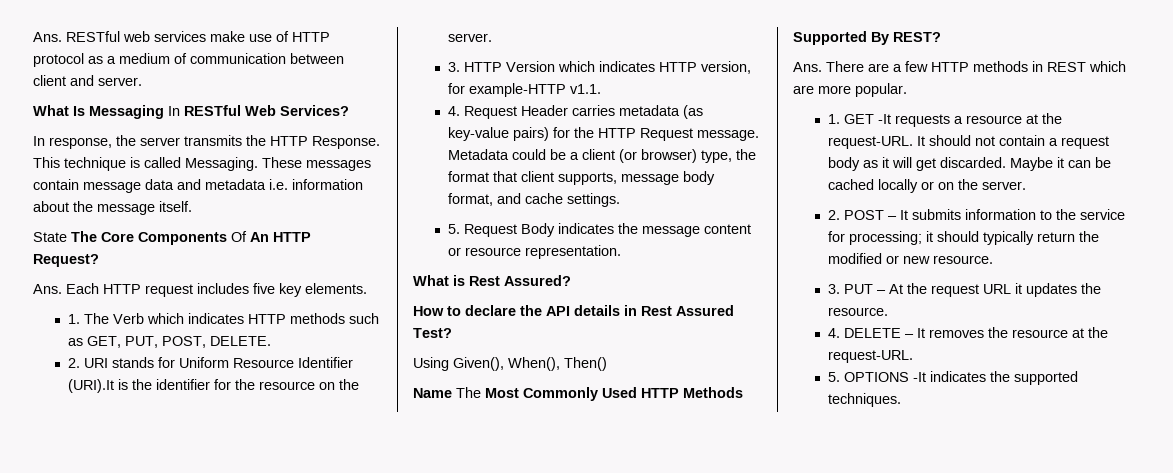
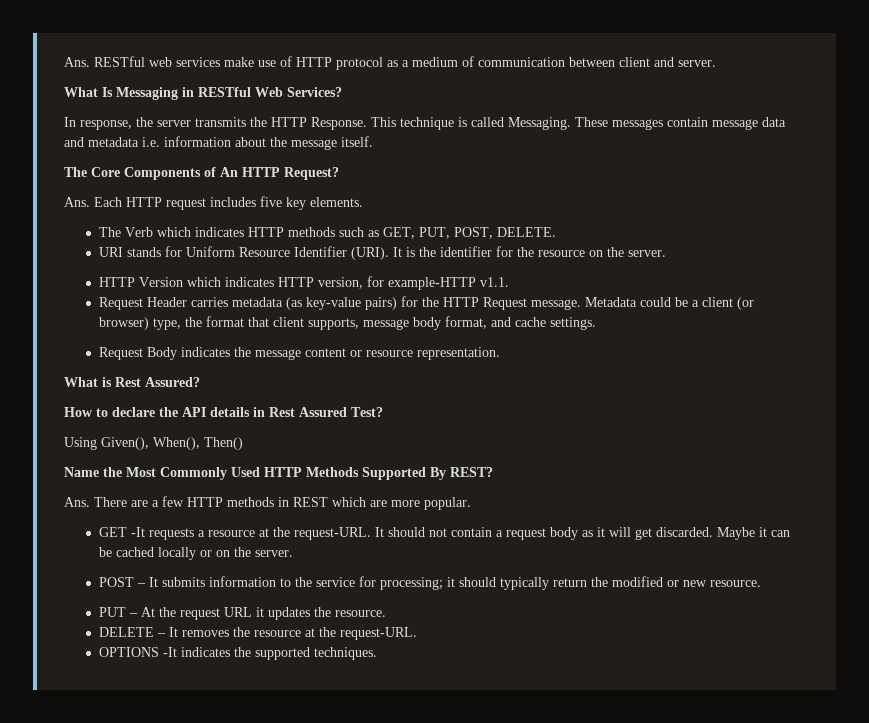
- What Is Messaging In RESTful Web Services?
+ What Is Messaging in RESTful Web Services?
- State The Core Components Of An HTTP Request?
+ The Core Components of An HTTP Request?
- 1. The Verb which indicates HTTP methods such as GET, PUT, POST, DELETE.
+ The Verb which indicates HTTP methods such as GET, PUT, POST, DELETE.
- 2. URI stands for Uniform Resource Identifier (URI).It is the identifier for the resource on the server.
+ URI stands for Uniform Resource Identifier (URI). It is the identifier for the resource on the server.
- 3. HTTP Version which indicates HTTP version, for example-HTTP v1.1.
+ HTTP Version which indicates HTTP version, for example-HTTP v1.1.
- 4. Request Header carries metadata (as key-value pairs) for the HTTP Request message.
+ Request Header carries metadata (as key-value pairs) for the HTTP Request message.
- 5. Request Body indicates the message content or resource representation.
+ Request Body indicates the message content or resource representation.
- Name The Most Commonly Used HTTP Methods Supported By REST?
+ Name the Most Commonly Used HTTP Methods Supported By REST?
- 1. GET -It requests a resource at the request-URL.
+ GET -It requests a resource at the request-URL.
- 2. POST – It submits information to the service for processing; it should typically return the modified or new resource.
+ POST – It submits information to the service for processing; it should typically return the modified or new resource.
- 3. PUT – At the request URL it updates the resource.
+ PUT – At the request URL it updates the resource.
- 4. DELETE – It removes the resource at the request-URL.
+ DELETE – It removes the resource at the request-URL.
- 5. OPTIONS -It indicates the supported techniques.
+ OPTIONS -It indicates the supported techniques.

